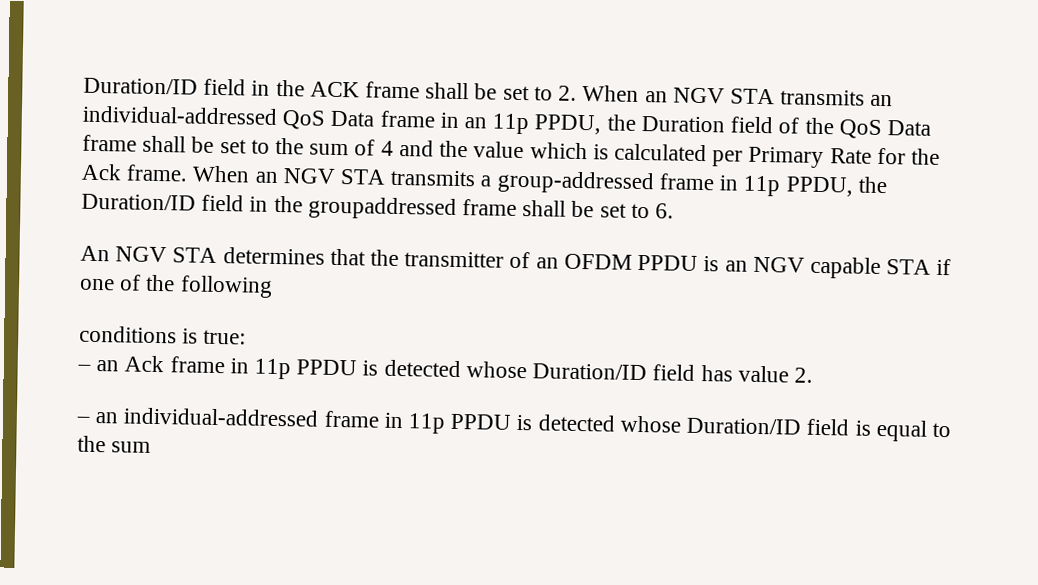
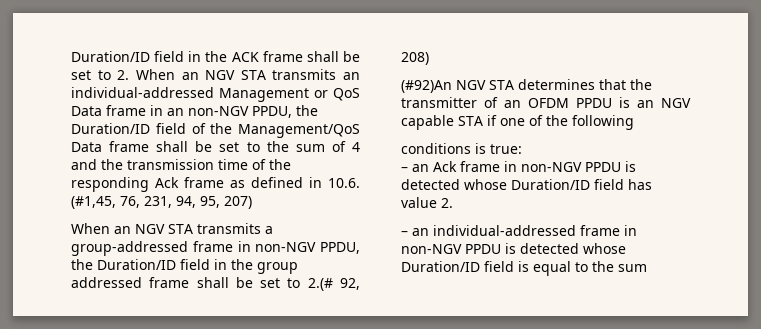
- Duration/ID field in the ACK frame shall be set to 2. When an NGV STA transmits an individual-addressed QoS Data frame in an 11p PPDU, the Duration field of the QoS Data frame shall be set to the sum of 4 and the value which is calculated per Primary Rate for the Ack frame. When an NGV STA transmits a group-addressed frame in 11p PPDU, the Duration/ID field in the groupaddressed frame shall be set to 6.
- An NGV STA determines that the transmitter of an OFDM PPDU is an NGV capable STA if one of the following
+ Duration/ID field in the ACK frame shall be set to 2. When an NGV STA transmits an individual-addressed Management or QoS Data frame in an non-NGV PPDU, the Duration/ID field of the Management/QoS Data frame shall be set to the sum of 4 and the transmission time of the responding Ack frame as defined in 10.6. (#1,45, 76, 231, 94, 95, 207)
+ When an NGV STA transmits a group-addressed frame in non-NGV PPDU, the Duration/ID field in the group addressed frame shall be set to 2.(# 92, 208)
+ (#92)An NGV STA determines that the transmitter of an OFDM PPDU is an NGV capable STA if one of the following
- – an Ack frame in 11p PPDU is detected whose Duration/ID field has value 2.
+ – an Ack frame in non-NGV PPDU is detected whose Duration/ID field has value 2.
- – an individual-addressed frame in 11p PPDU is detected whose Duration/ID field is equal to the sum
+ – an individual-addressed frame in non-NGV PPDU is detected whose Duration/ID field is equal to the sum

